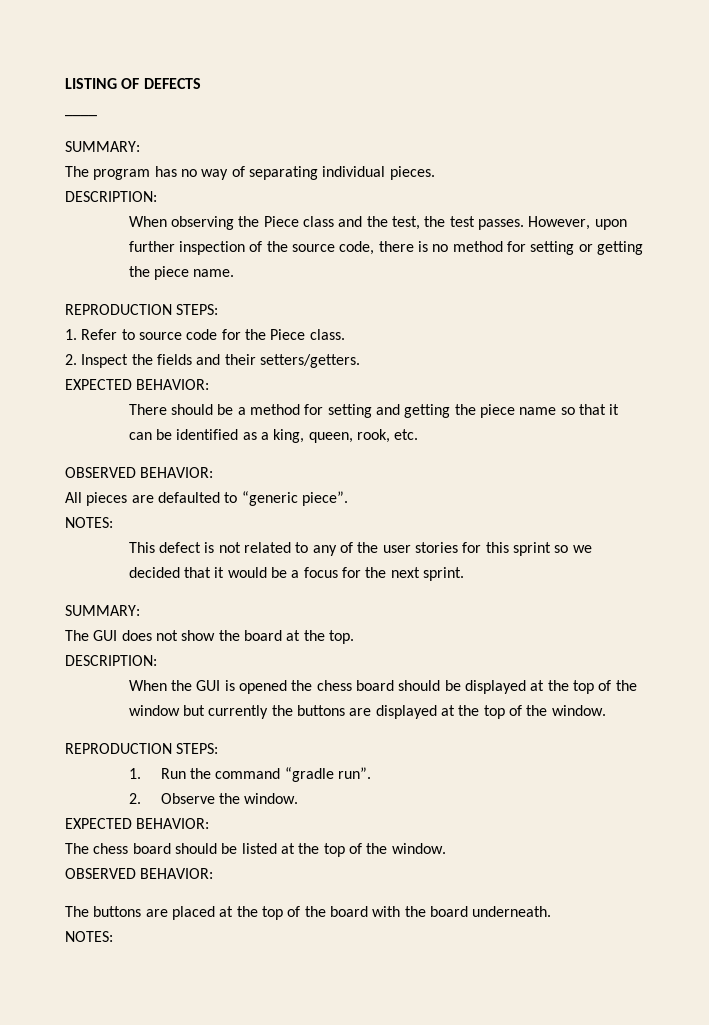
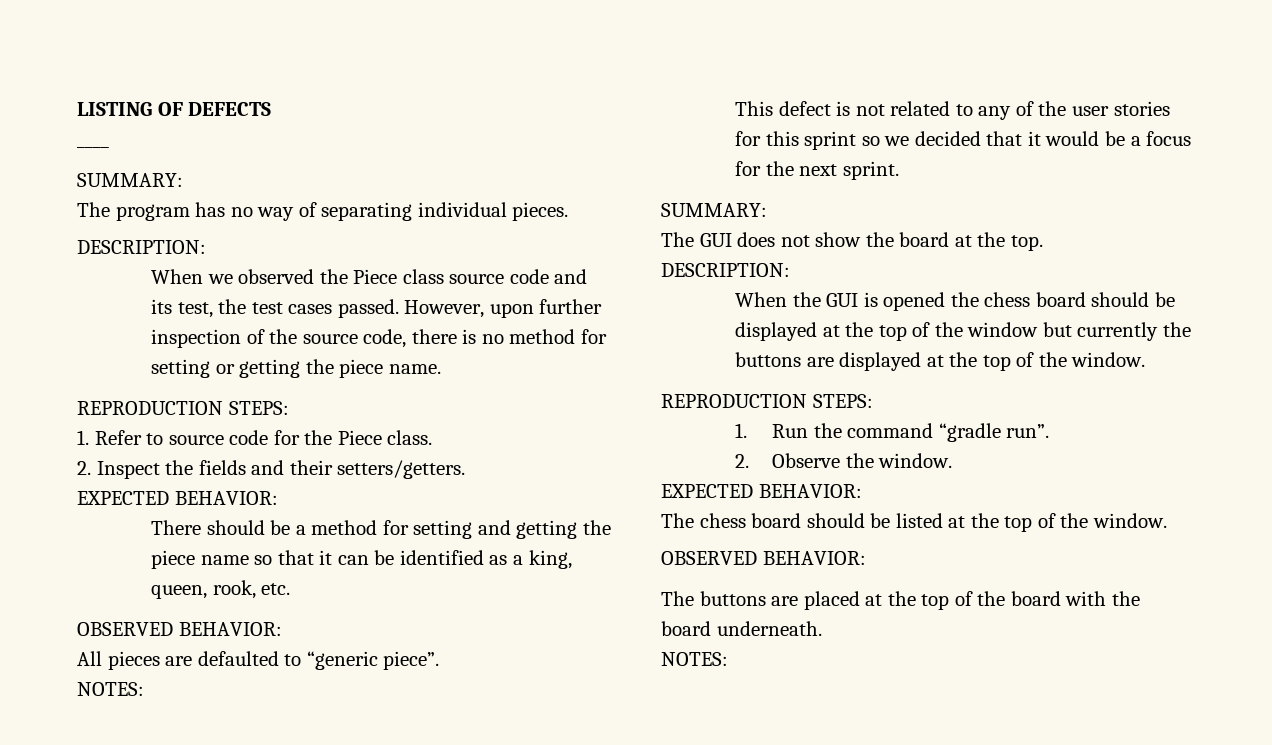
- When observing the Piece class and the test, the test passes.
+ When we observed the Piece class source code and its test, the test cases passed.

